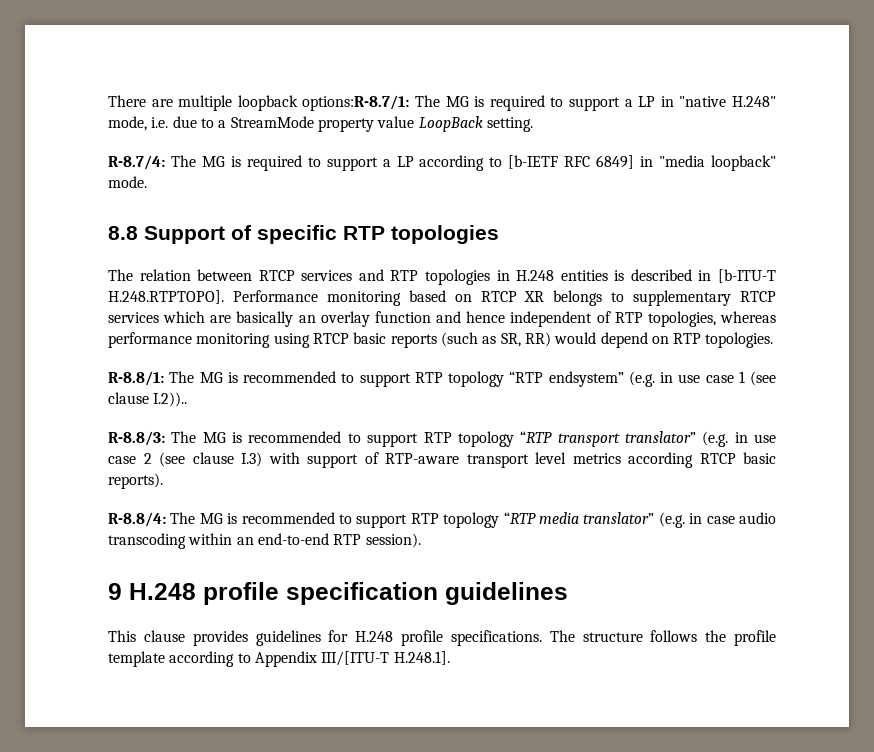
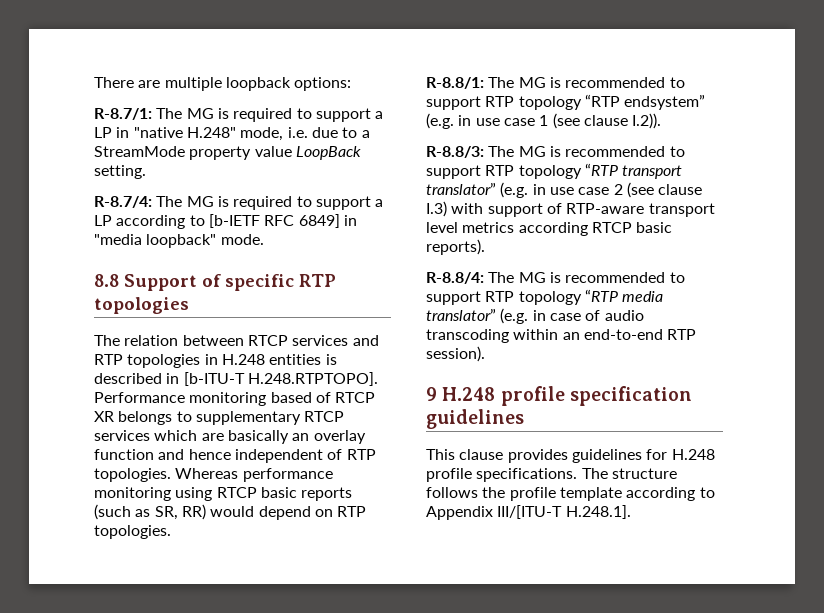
- There are multiple loopback options:R-8.7/1: The MG is required to support a LP in "native H.248" mode, i.e. due to a StreamMode property value LoopBack setting.
+ There are multiple loopback options:
+ R-8.7/1: The MG is required to support a LP in "native H.248" mode, i.e. due to a StreamMode property value LoopBack setting.
- The relation between RTCP services and RTP topologies in H.248 entities is described in [b-ITU-T H.248.RTPTOPO]. Performance monitoring based on RTCP XR belongs to supplementary RTCP services which are basically an overlay function and hence independent of RTP topologies, whereas performance monitoring using RTCP basic reports (such as SR, RR) would depend on RTP topologies.
+ The relation between RTCP services and RTP topologies in H.248 entities is described in [b-ITU-T H.248.RTPTOPO]. Performance monitoring based of RTCP XR belongs to supplementary RTCP services which are basically an overlay function and hence independent of RTP topologies. Whereas performance monitoring using RTCP basic reports (such as SR, RR) would depend on RTP topologies.
- R-8.8/1: The MG is recommended to support RTP topology “RTP endsystem” (e.g. in use case 1 (see clause I.2))..
+ R-8.8/1: The MG is recommended to support RTP topology “RTP endsystem” (e.g. in use case 1 (see clause I.2)).
- R-8.8/4: The MG is recommended to support RTP topology “RTP media translator” (e.g. in case audio transcoding within an end-to-end RTP session).
+ R-8.8/4: The MG is recommended to support RTP topology “RTP media translator” (e.g. in case of audio transcoding within an end-to-end RTP session).

